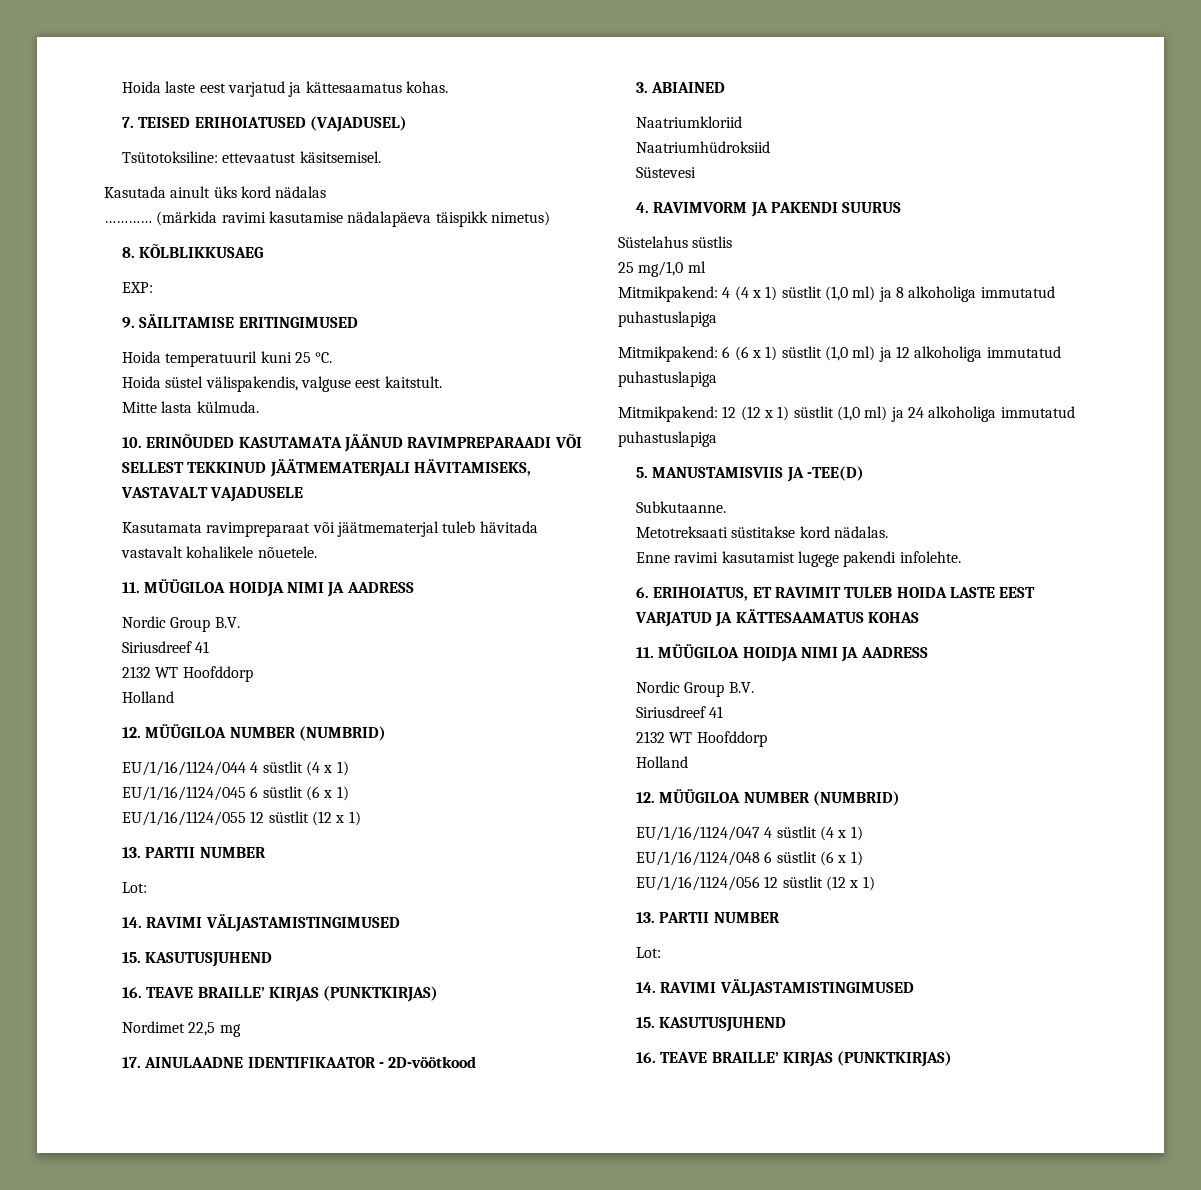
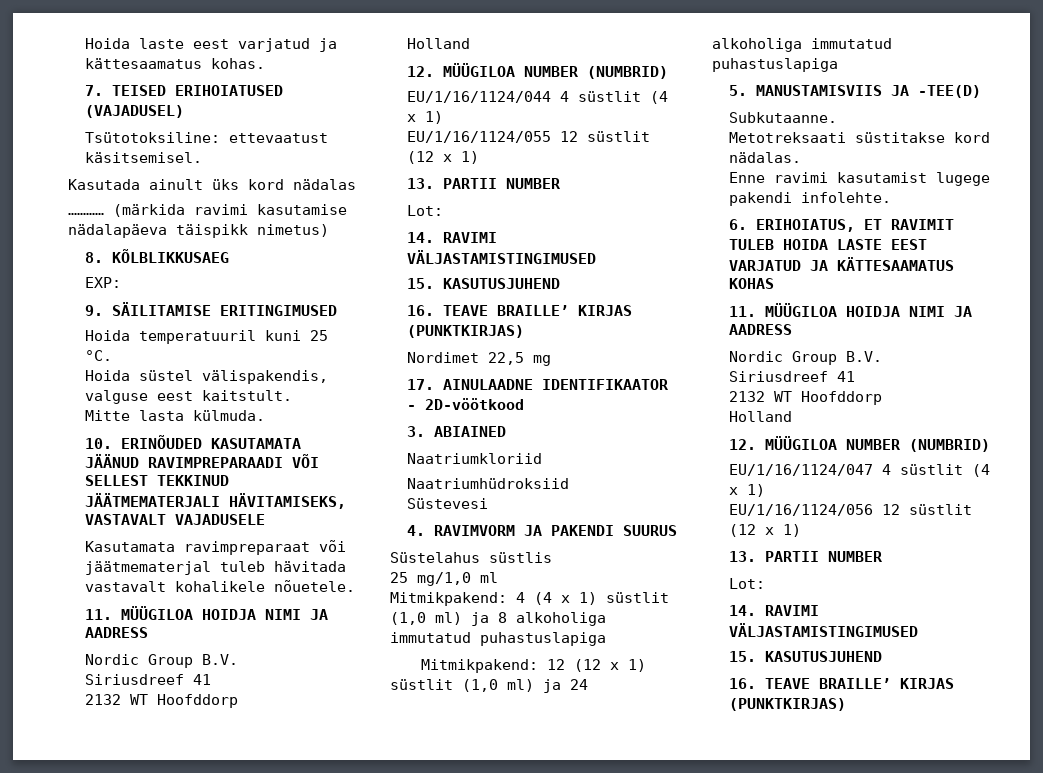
- EU/1/16/1124/045 6 süstlit (6 x 1)
- Mitmikpakend: 6 (6 x 1) süstlit (1,0 ml) ja 12 alkoholiga immutatud puhastuslapiga
- EU/1/16/1124/048 6 süstlit (6 x 1)

